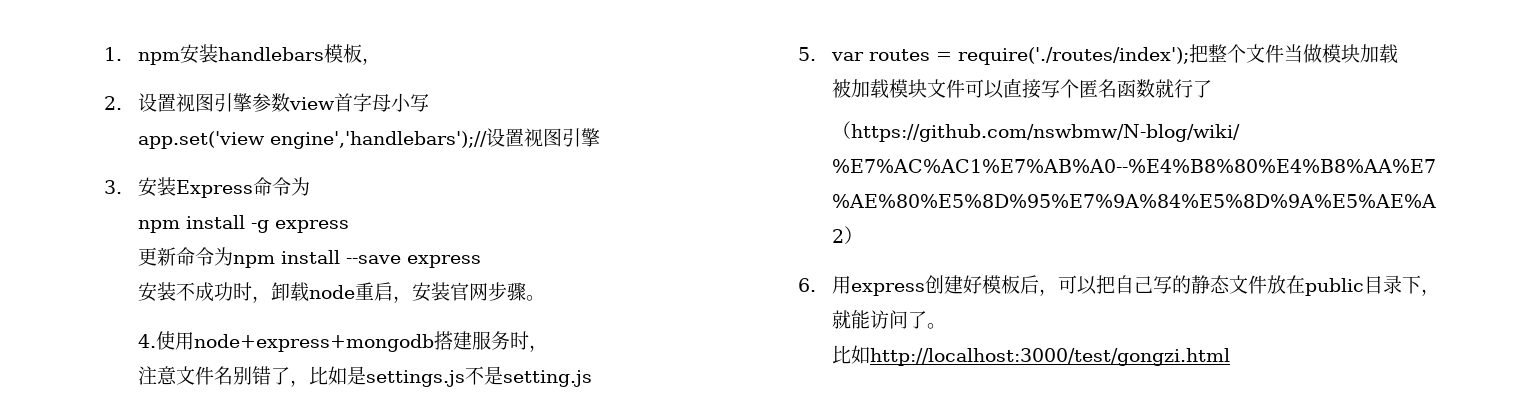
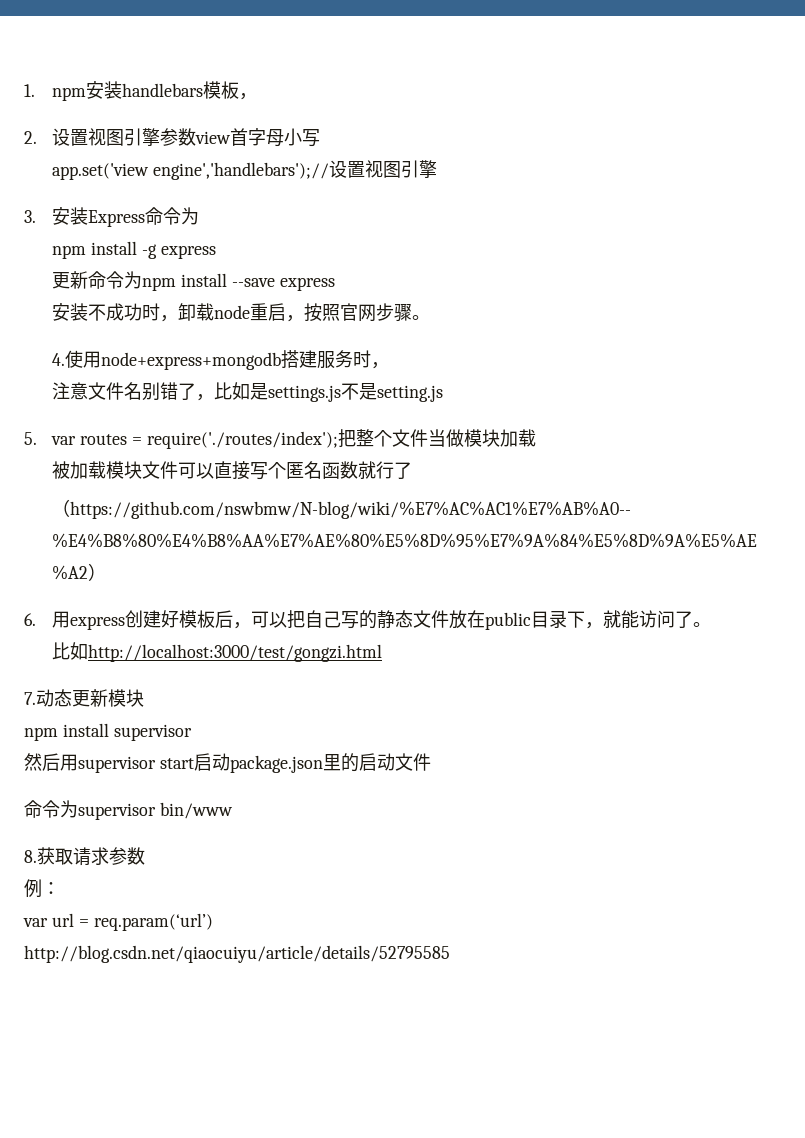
- 安装不成功时，卸载node重启，安装官网步骤。
+ 安装不成功时，卸载node重启，按照官网步骤。
+ 7.动态更新模块
+ npm install supervisor
+ 然后用supervisor start启动package.json里的启动文件
+ 命令为supervisor bin/www
+ 8.获取请求参数
+ 例：
+ var url = req.param(‘url’)
+ http://blog.csdn.net/qiaocuiyu/article/details/52795585

